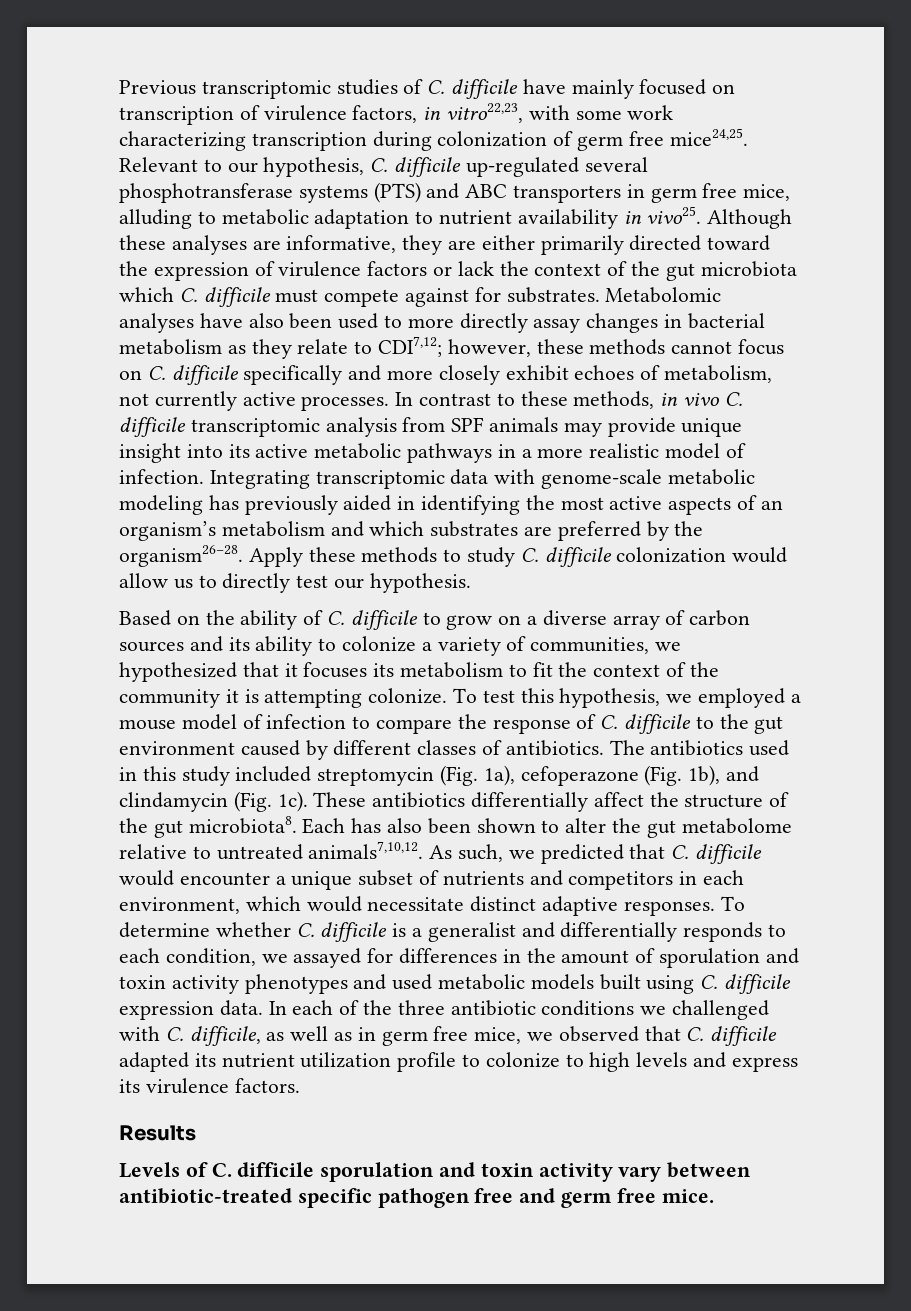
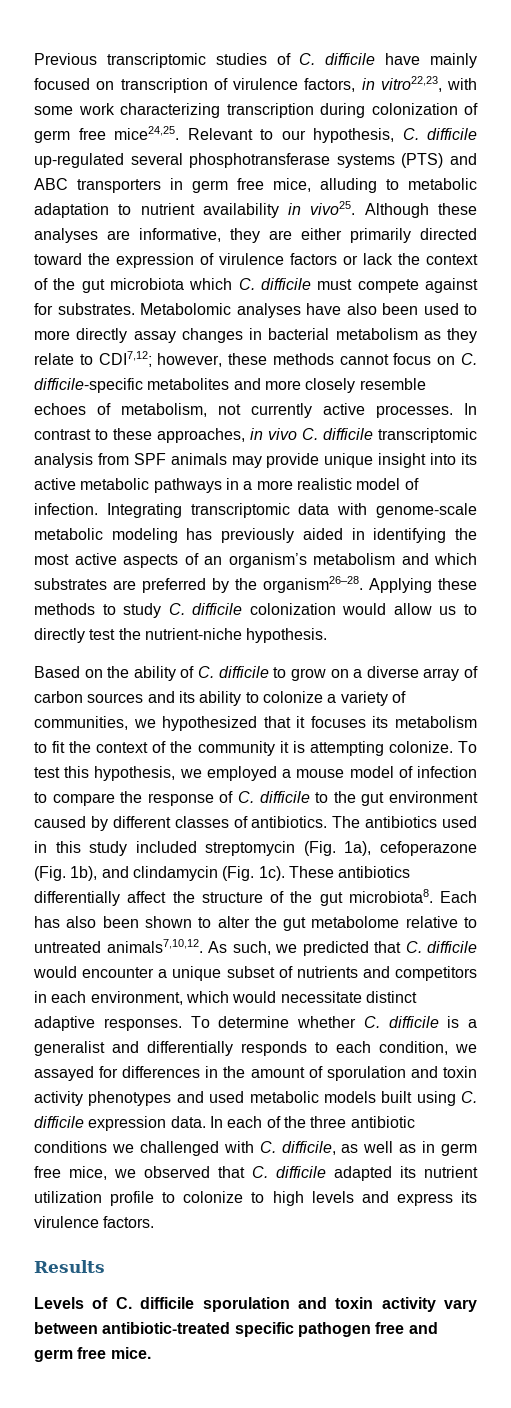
- Metabolomic analyses have also been used to more directly assay changes in bacterial metabolism as they relate to CDI7,12; however, these methods cannot focus on C. difficile specifically and more closely exhibit echoes of metabolism, not currently active processes.
+ Metabolomic analyses have also been used to more directly assay changes in bacterial metabolism as they relate to CDI7,12; however, these methods cannot focus on C. difficile-specific metabolites and more closely resemble echoes of metabolism, not currently active processes.
- In contrast to these methods, in vivo C. difficile transcriptomic analysis from SPF animals may provide unique insight into its active metabolic pathways in a more realistic model of infection.
+ In contrast to these approaches, in vivo C. difficile transcriptomic analysis from SPF animals may provide unique insight into its active metabolic pathways in a more realistic model of infection.
- Apply these methods to study C. difficile colonization would allow us to directly test our hypothesis.
+ Applying these methods to study C. difficile colonization would allow us to directly test the nutrient-niche hypothesis.

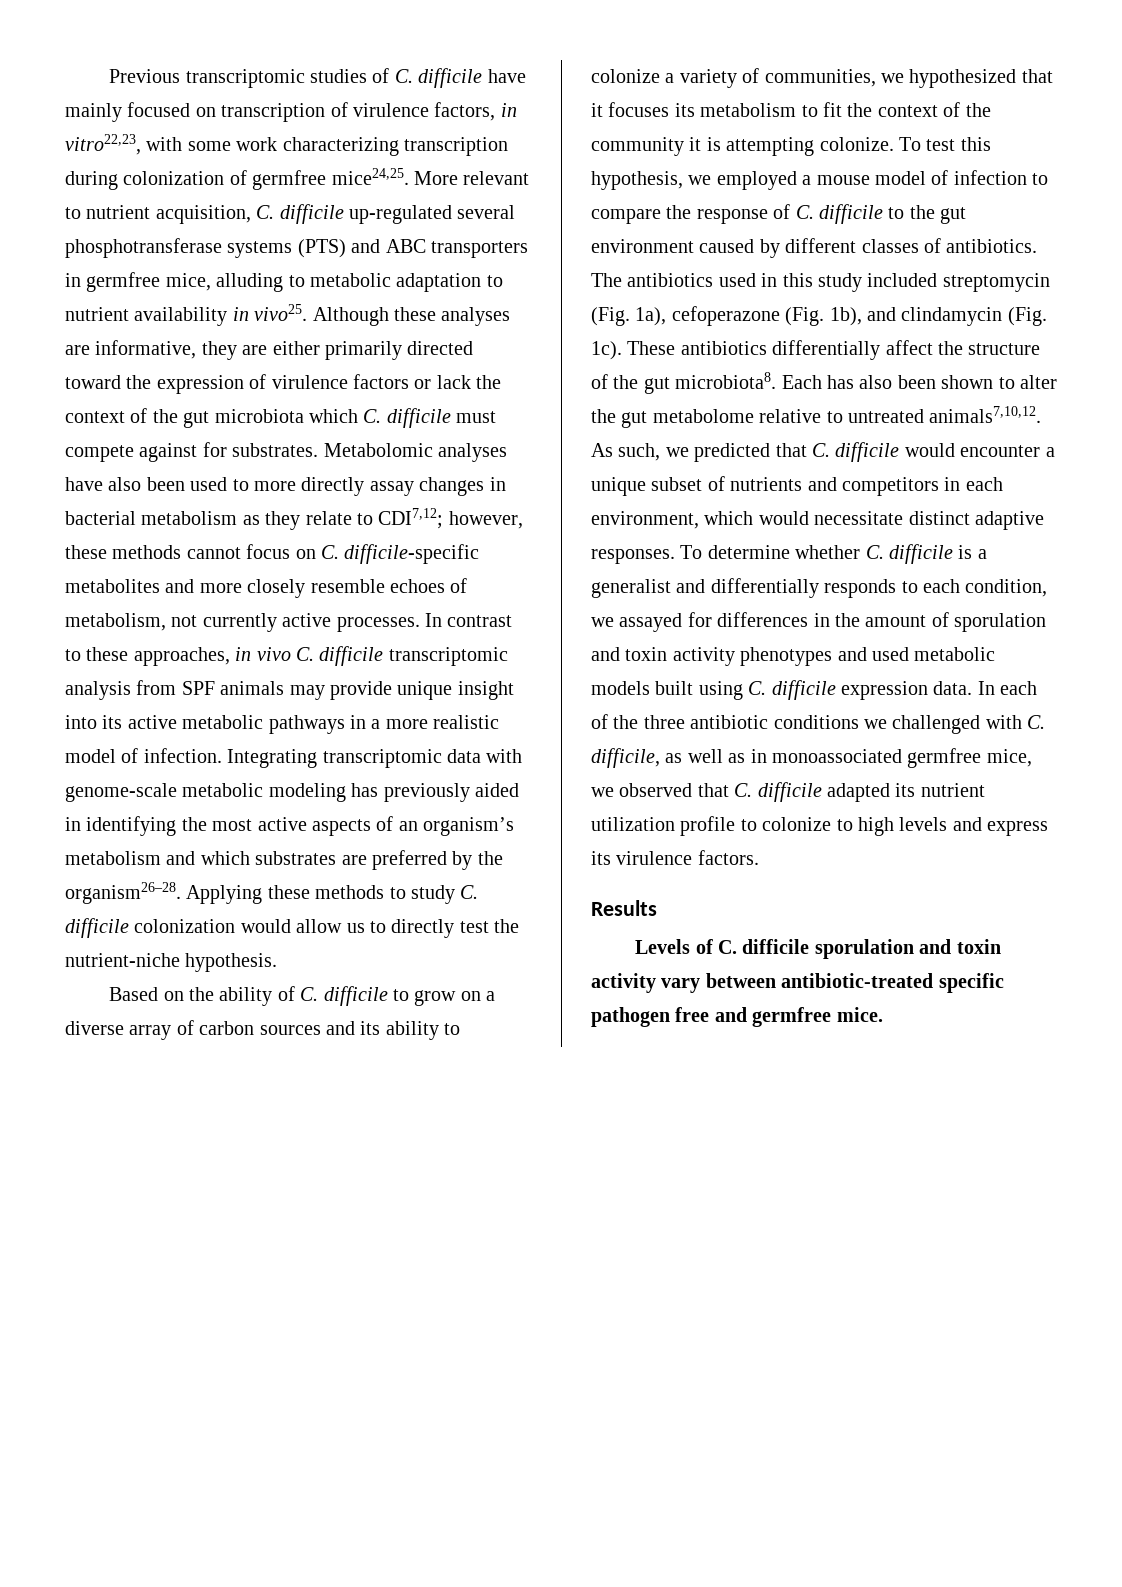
- Previous transcriptomic studies of C. difficile have mainly focused on transcription of virulence factors, in vitro22,23, with some work characterizing transcription during colonization of germ free mice24,25. Relevant to our hypothesis, C. difficile up-regulated several phosphotransferase systems (PTS) and ABC transporters in germ free mice, alluding to metabolic adaptation to nutrient availability in vivo25.
+ Previous transcriptomic studies of C. difficile have mainly focused on transcription of virulence factors, in vitro22,23, with some work characterizing transcription during colonization of germfree mice24,25. More relevant to nutrient acquisition, C. difficile up-regulated several phosphotransferase systems (PTS) and ABC transporters in germfree mice, alluding to metabolic adaptation to nutrient availability in vivo25.
- In each of the three antibiotic conditions we challenged with C. difficile, as well as in germ free mice, we observed that C. difficile adapted its nutrient utilization profile to colonize to high levels and express its virulence factors.
+ In each of the three antibiotic conditions we challenged with C. difficile, as well as in monoassociated germfree mice, we observed that C. difficile adapted its nutrient utilization profile to colonize to high levels and express its virulence factors.
- Levels of C. difficile sporulation and toxin activity vary between antibiotic-treated specific pathogen free and germ free mice.
+ Levels of C. difficile sporulation and toxin activity vary between antibiotic-treated specific pathogen free and germfree mice.

